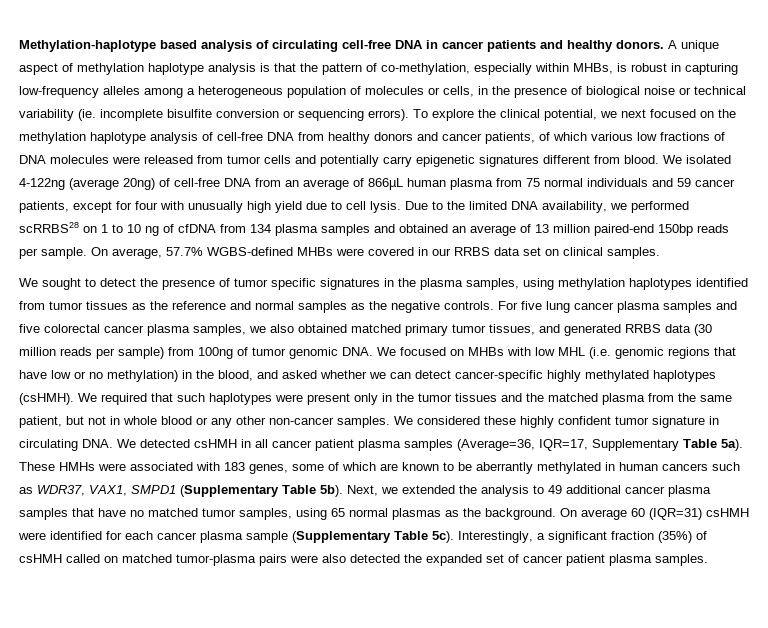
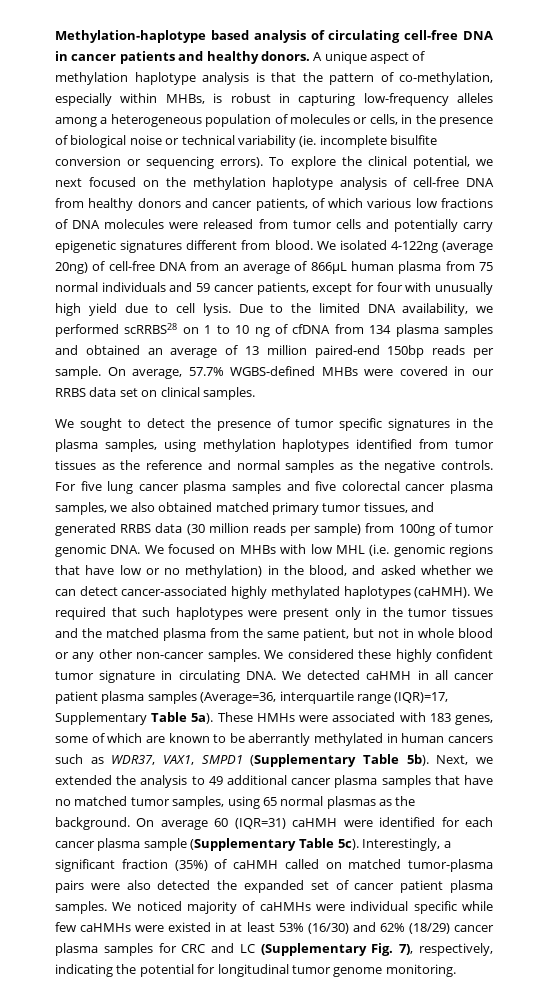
- For five lung cancer plasma samples and five colorectal cancer plasma samples, we also obtained matched primary tumor tissues, and generated RRBS data (30 million reads per sample) from 100ng of tumor genomic DNA. We focused on MHBs with low MHL (i.e. genomic regions that have low or no methylation) in the blood, and asked whether we can detect cancer-specific highly methylated haplotypes (csHMH).
+ For five lung cancer plasma samples and five colorectal cancer plasma samples, we also obtained matched primary tumor tissues, and generated RRBS data (30 million reads per sample) from 100ng of tumor genomic DNA. We focused on MHBs with low MHL (i.e. genomic regions that have low or no methylation) in the blood, and asked whether we can detect cancer-associated highly methylated haplotypes (caHMH).
- We considered these highly confident tumor signature in circulating DNA. We detected csHMH in all cancer patient plasma samples (Average=36, IQR=17, Supplementary Table 5a).
+ We considered these highly confident tumor signature in circulating DNA. We detected caHMH in all cancer patient plasma samples (Average=36, interquartile range (IQR)=17, Supplementary Table 5a).
- On average 60 (IQR=31) csHMH were identified for each cancer plasma sample (Supplementary Table 5c).
+ On average 60 (IQR=31) caHMH were identified for each cancer plasma sample (Supplementary Table 5c).
- Interestingly, a significant fraction (35%) of csHMH called on matched tumor-plasma pairs were also detected the expanded set of cancer patient plasma samples.
+ Interestingly, a significant fraction (35%) of caHMH called on matched tumor-plasma pairs were also detected the expanded set of cancer patient plasma samples.
+ We noticed majority of caHMHs were individual specific while few caHMHs were existed in at least 53% (16/30) and 62% (18/29) cancer plasma samples for CRC and LC (Supplementary Fig. 7), respectively, indicating the potential for longitudinal tumor genome monitoring.

